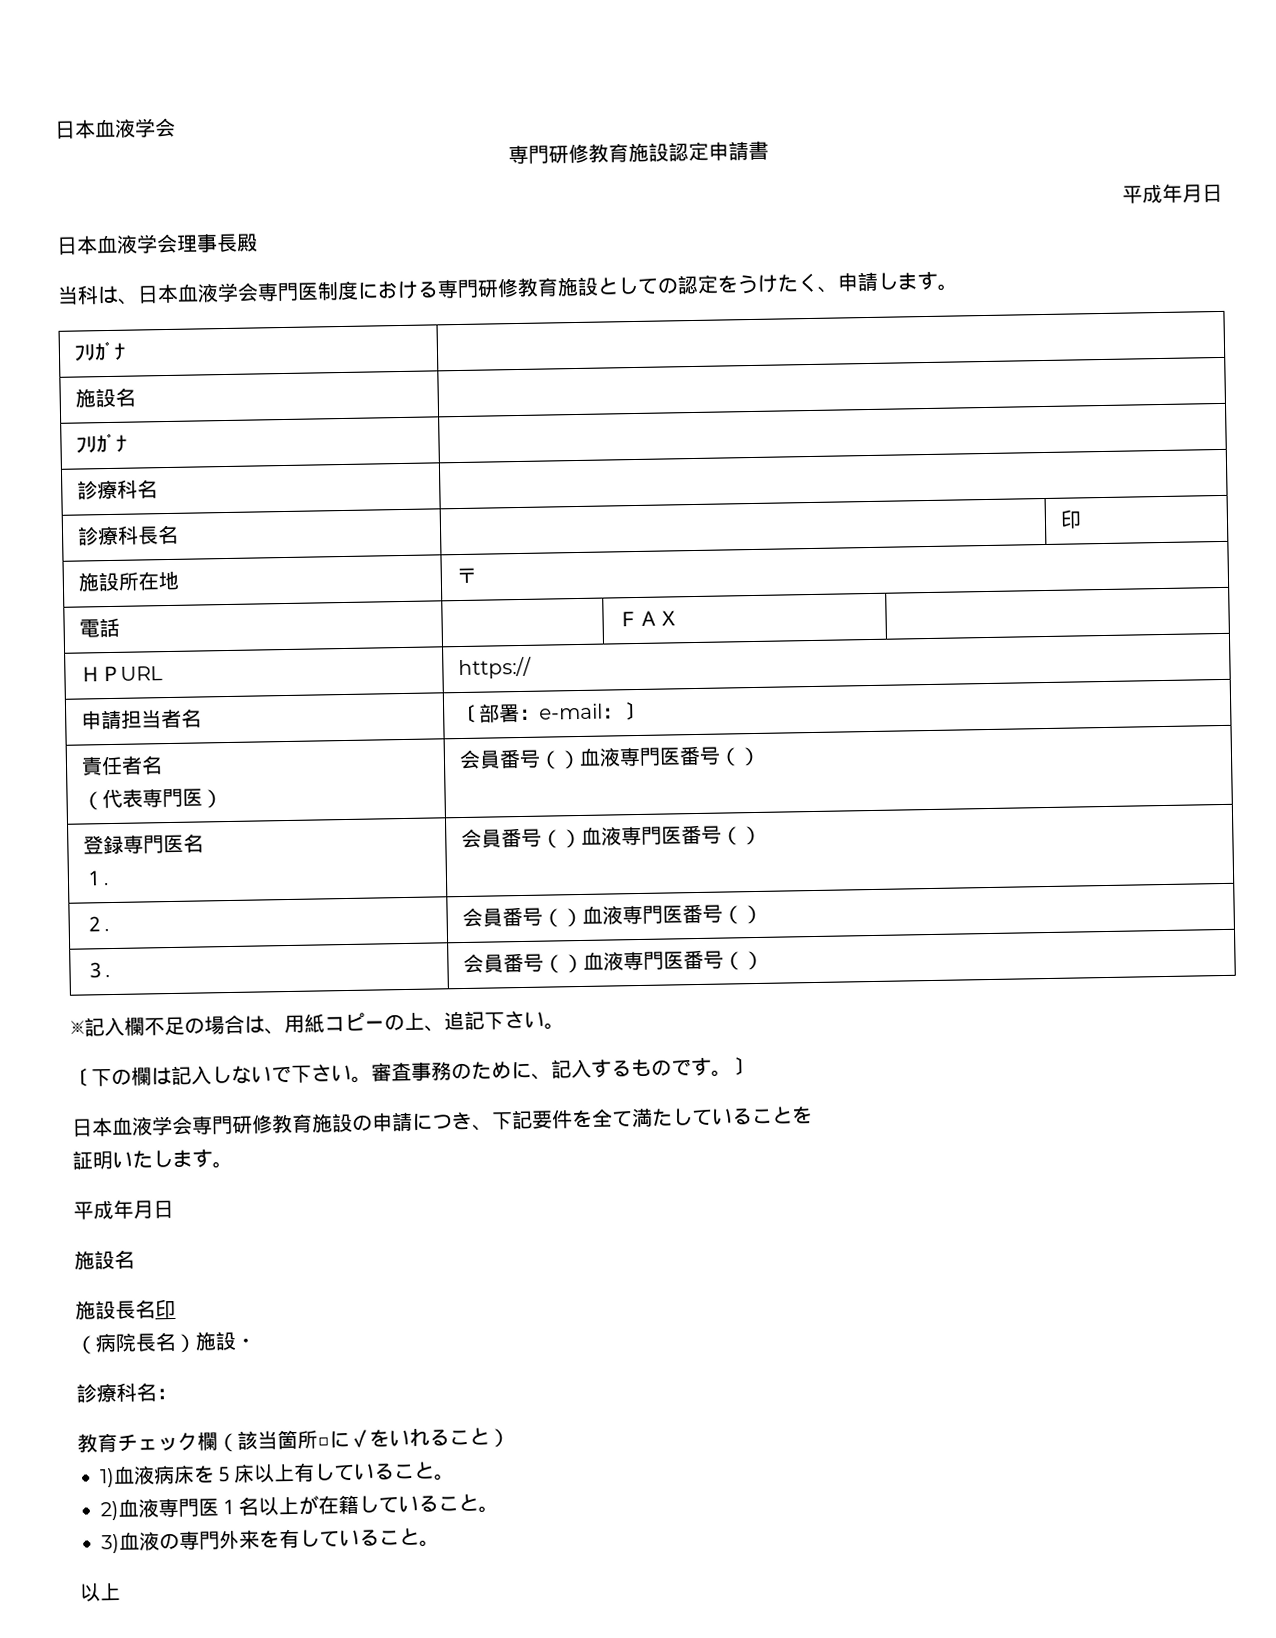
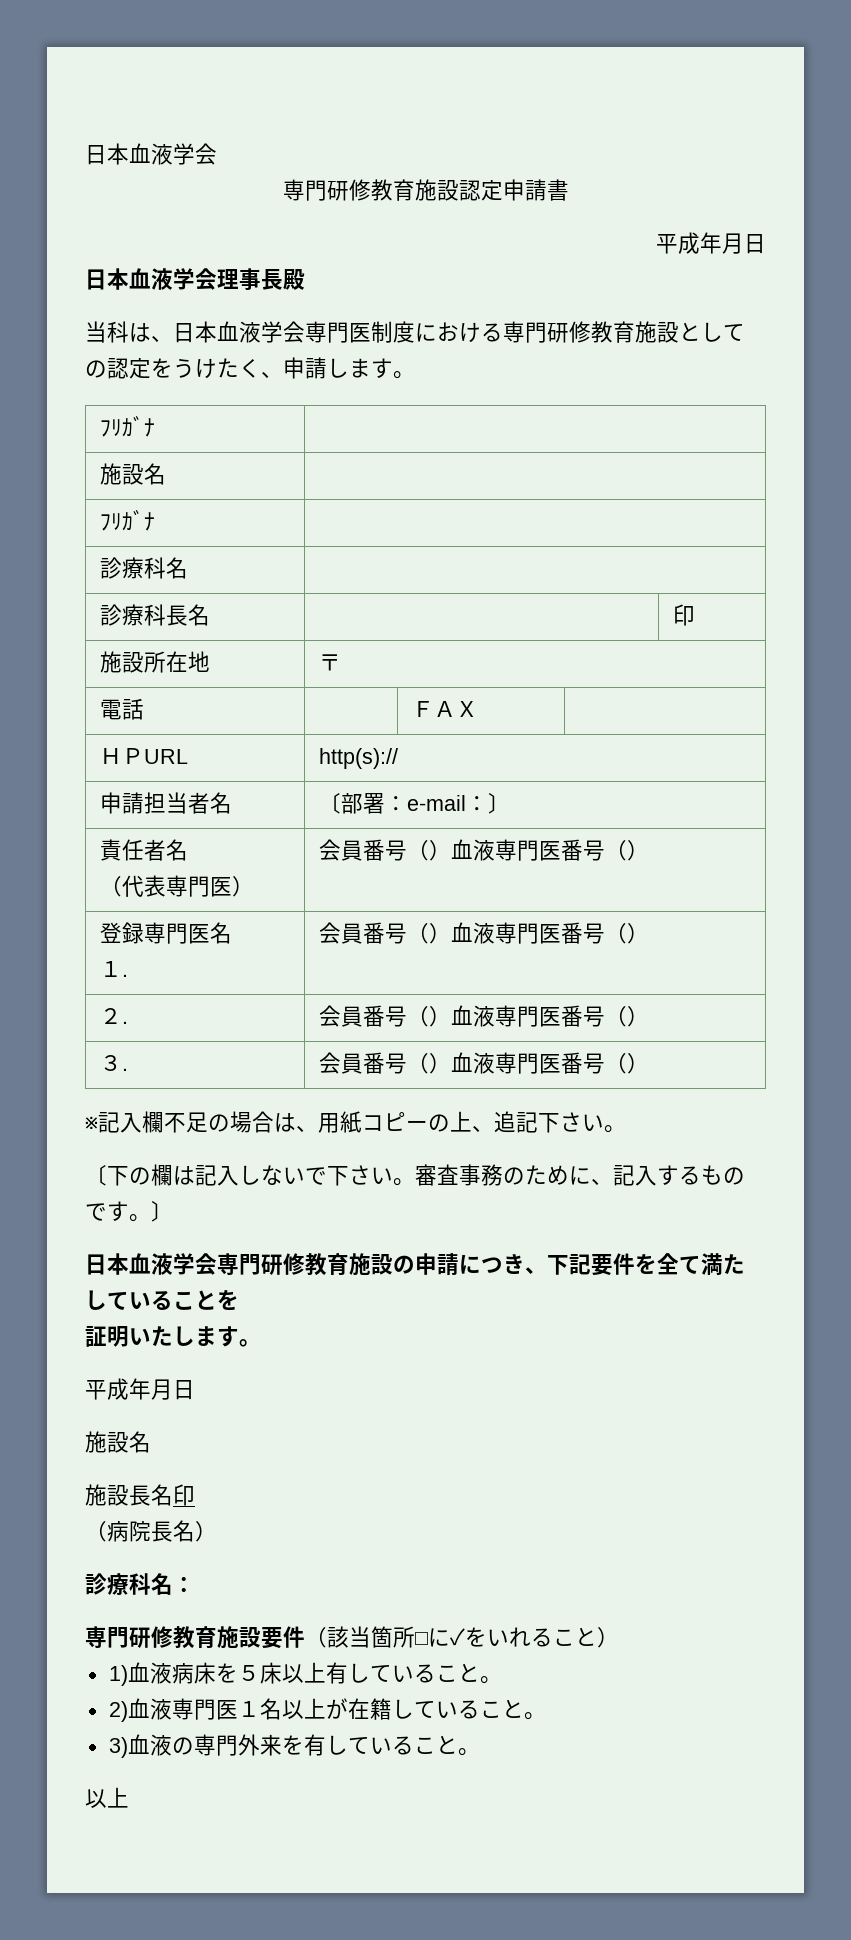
- ＨＰURL | https://
+ ＨＰURL | http(s)://
- （病院長名）施設・
+ （病院長名）
- 教育チェック欄（該当箇所□に✓をいれること）
+ 専門研修教育施設要件（該当箇所□に✓をいれること）

